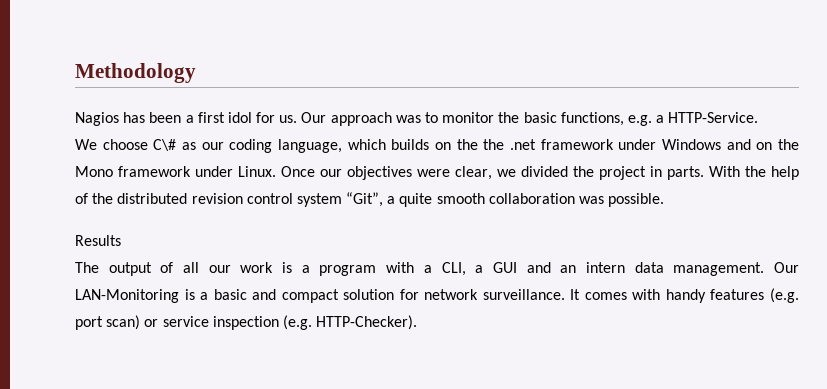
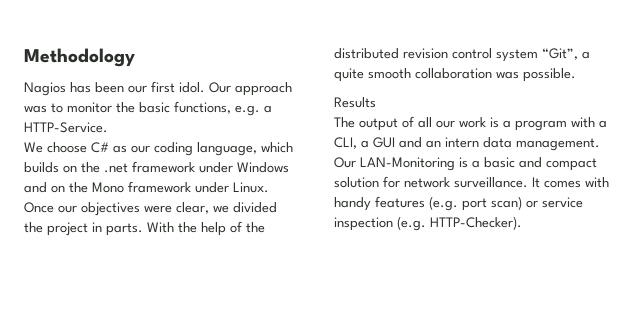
- Nagios has been a first idol for us.
+ Nagios has been our first idol.
- We choose C\# as our coding language, which builds on the the .net framework under Windows and on the Mono framework under Linux.
+ We choose C# as our coding language, which builds on the .net framework under Windows and on the Mono framework under Linux.

